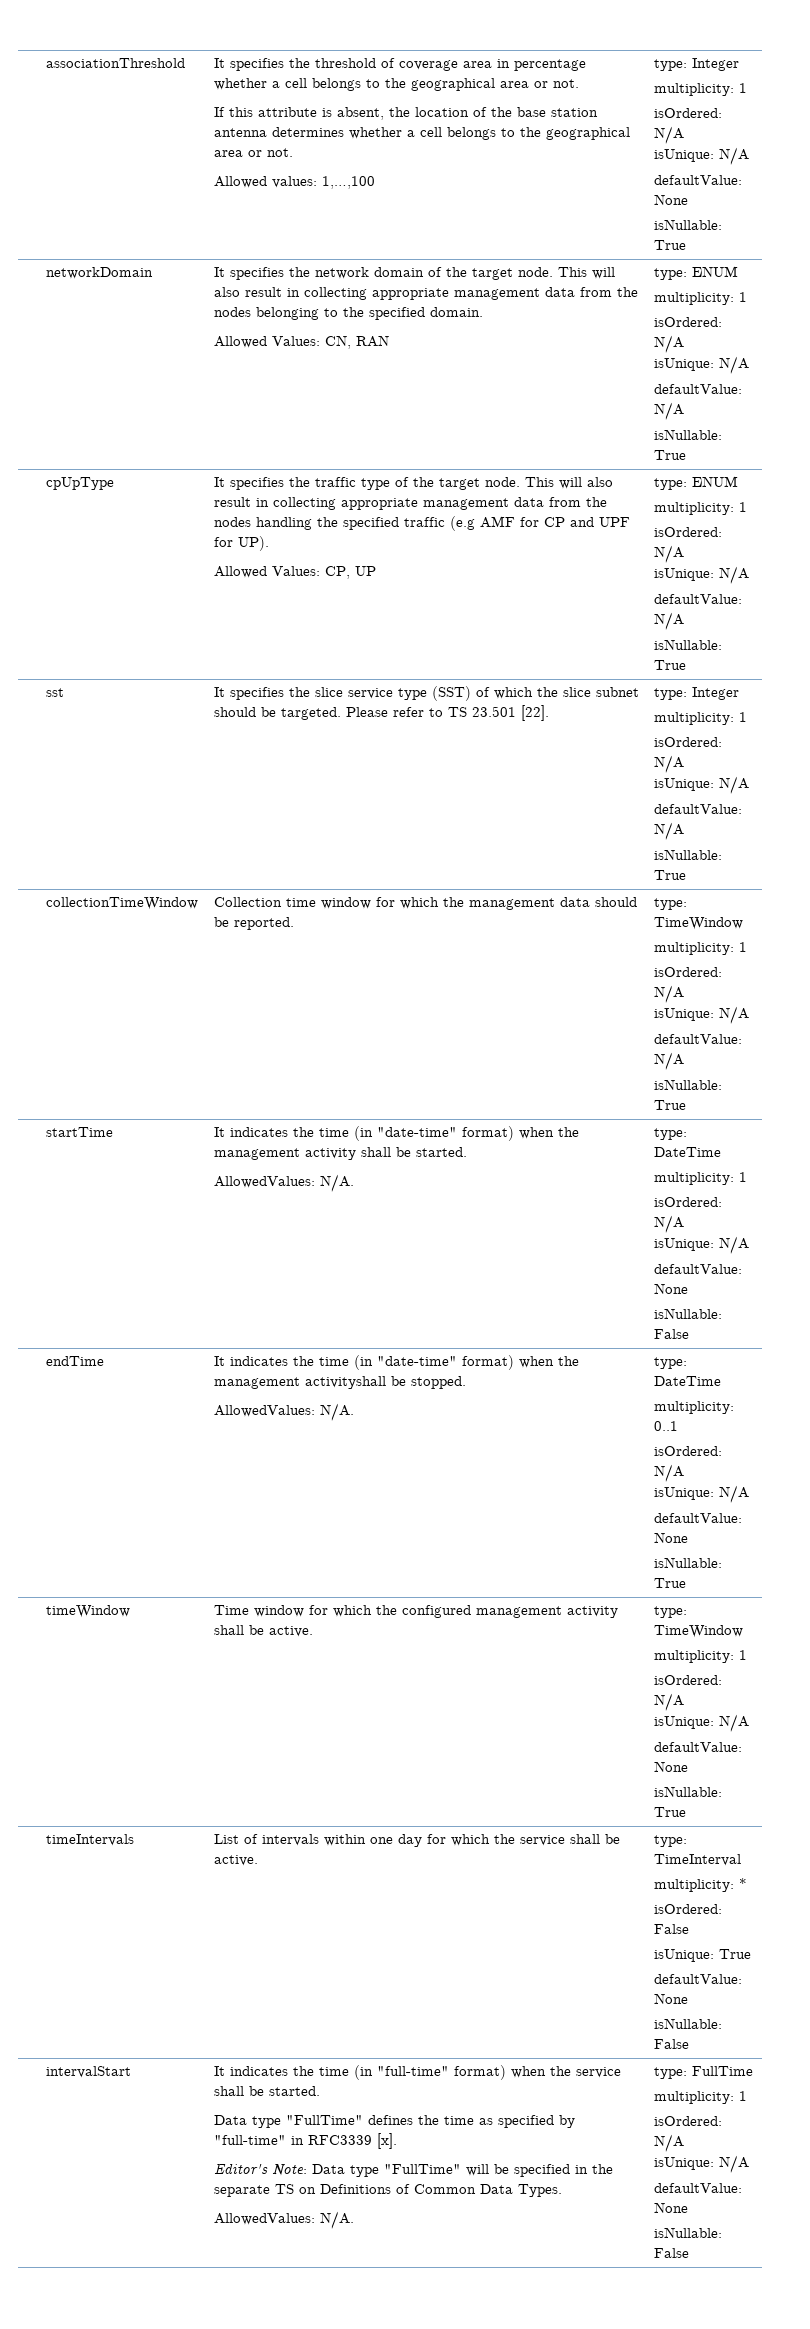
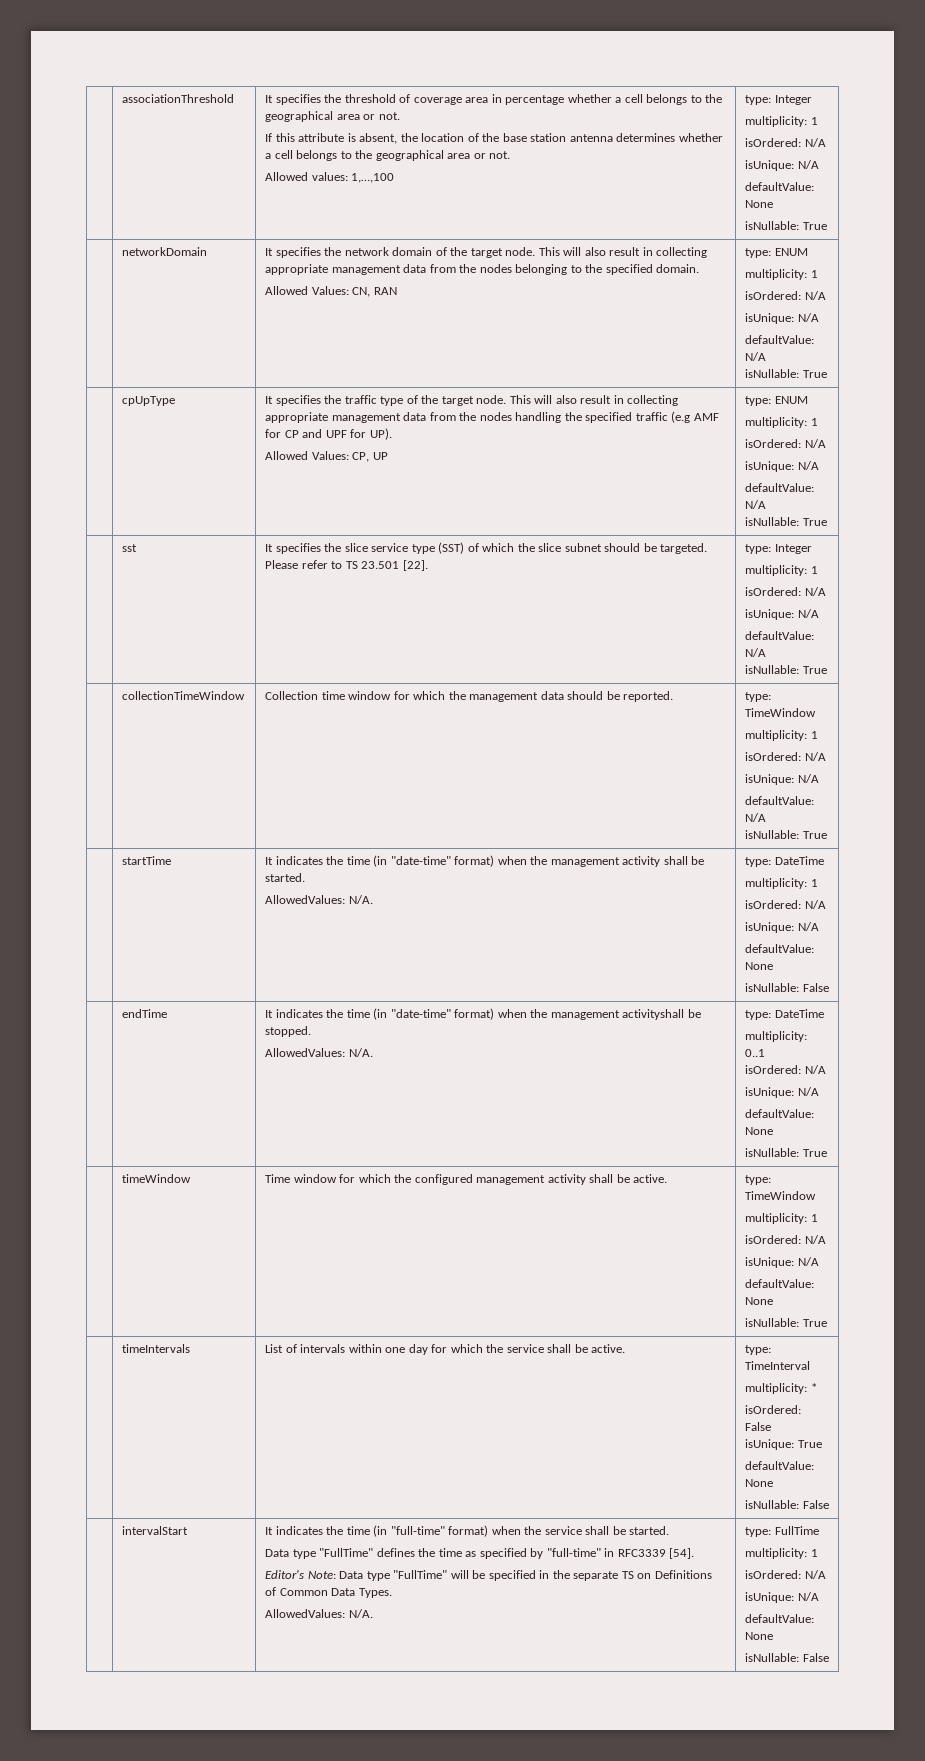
- Data type "FullTime" defines the time as specified by "full-time" in RFC3339 [x].
+ Data type "FullTime" defines the time as specified by "full-time" in RFC3339 [54].

